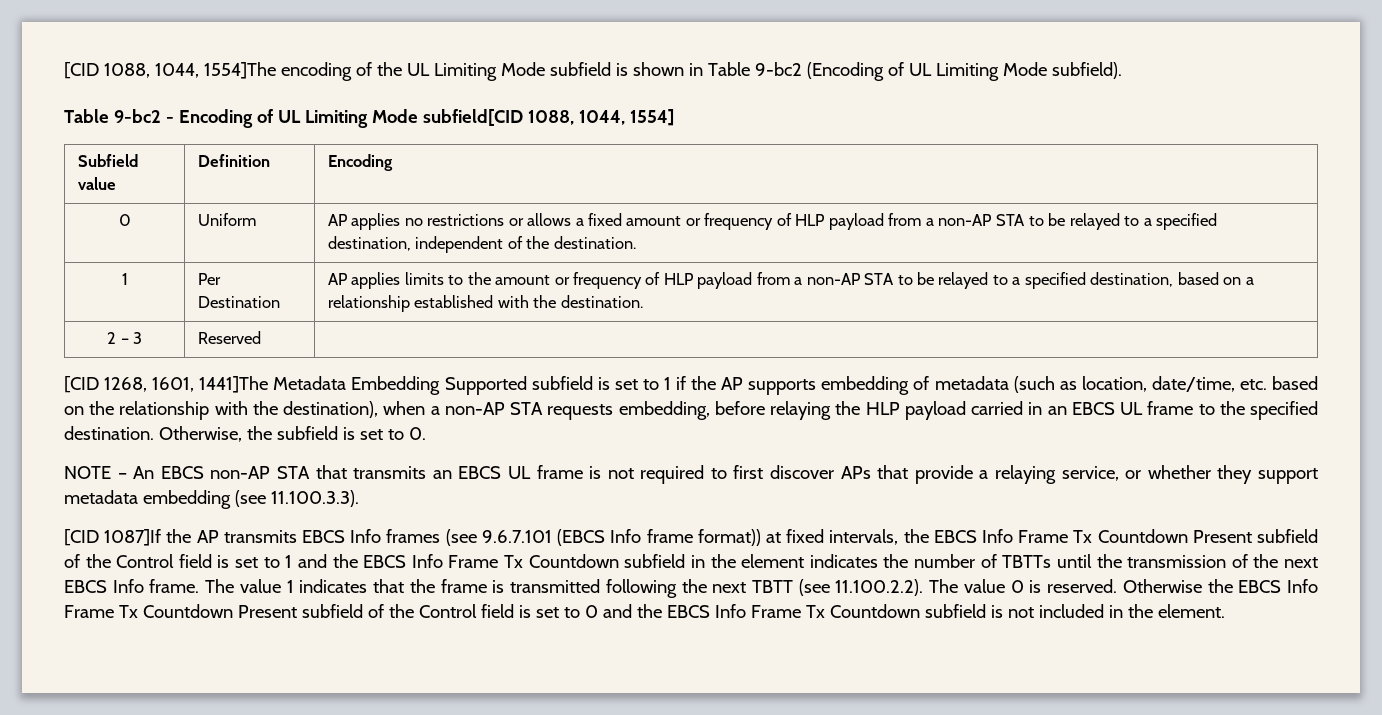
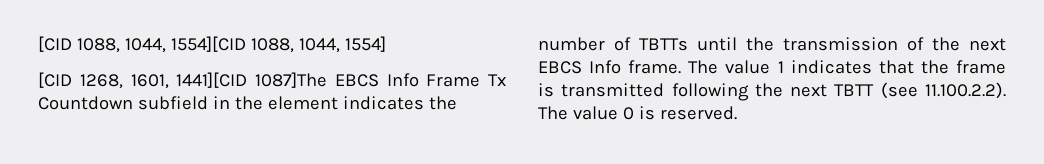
- [CID 1088, 1044, 1554]The encoding of the UL Limiting Mode subfield is shown in Table 9-bc2 (Encoding of UL Limiting Mode subfield).
- Table 9-bc2 - Encoding of UL Limiting Mode subfield[CID 1088, 1044, 1554]
- Subfield value | Definition | Encoding
- 0 | Uniform | AP applies no restrictions or allows a fixed amount or frequency of HLP payload from a non-AP STA to be relayed to a specified destination, independent of the destination.
- 1 | Per Destination | AP applies limits to the amount or frequency of HLP payload from a non-AP STA to be relayed to a specified destination, based on a relationship established with the destination.
- 2 – 3 | Reserved |
- [CID 1268, 1601, 1441]The Metadata Embedding Supported subfield is set to 1 if the AP supports embedding of metadata (such as location, date/time, etc. based on the relationship with the destination), when a non-AP STA requests embedding, before relaying the HLP payload carried in an EBCS UL frame to the specified destination. Otherwise, the subfield is set to 0.
- NOTE – An EBCS non-AP STA that transmits an EBCS UL frame is not required to first discover APs that provide a relaying service, or whether they support metadata embedding (see 11.100.3.3).
- [CID 1087]If the AP transmits EBCS Info frames (see 9.6.7.101 (EBCS Info frame format)) at fixed intervals, the EBCS Info Frame Tx Countdown Present subfield of the Control field is set to 1 and the EBCS Info Frame Tx Countdown subfield in the element indicates the number of TBTTs until the transmission of the next EBCS Info frame.
+ [CID 1088, 1044, 1554][CID 1088, 1044, 1554]
+ [CID 1268, 1601, 1441][CID 1087]The EBCS Info Frame Tx Countdown subfield in the element indicates the number of TBTTs until the transmission of the next EBCS Info frame.
- Otherwise the EBCS Info Frame Tx Countdown Present subfield of the Control field is set to 0 and the EBCS Info Frame Tx Countdown subfield is not included in the element.

